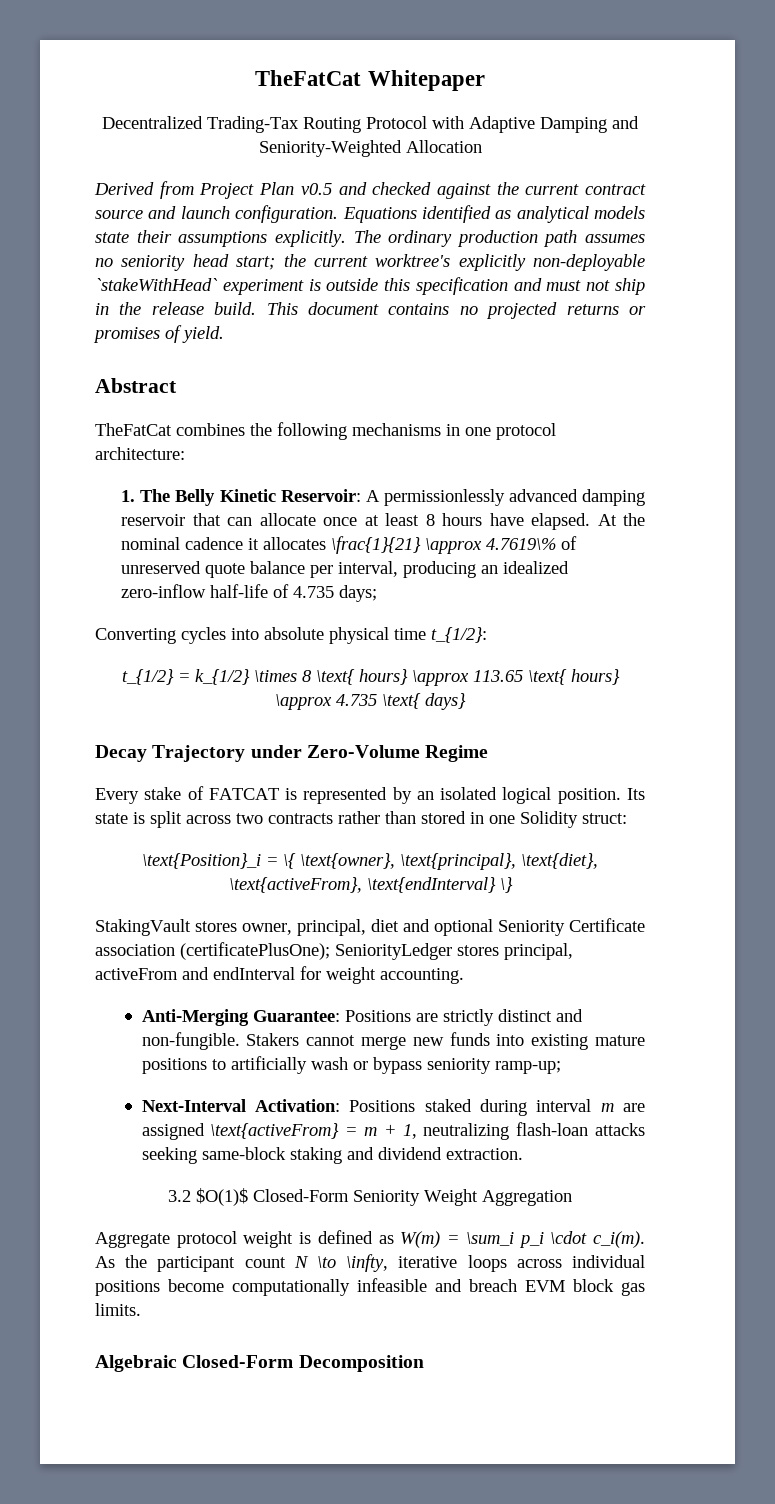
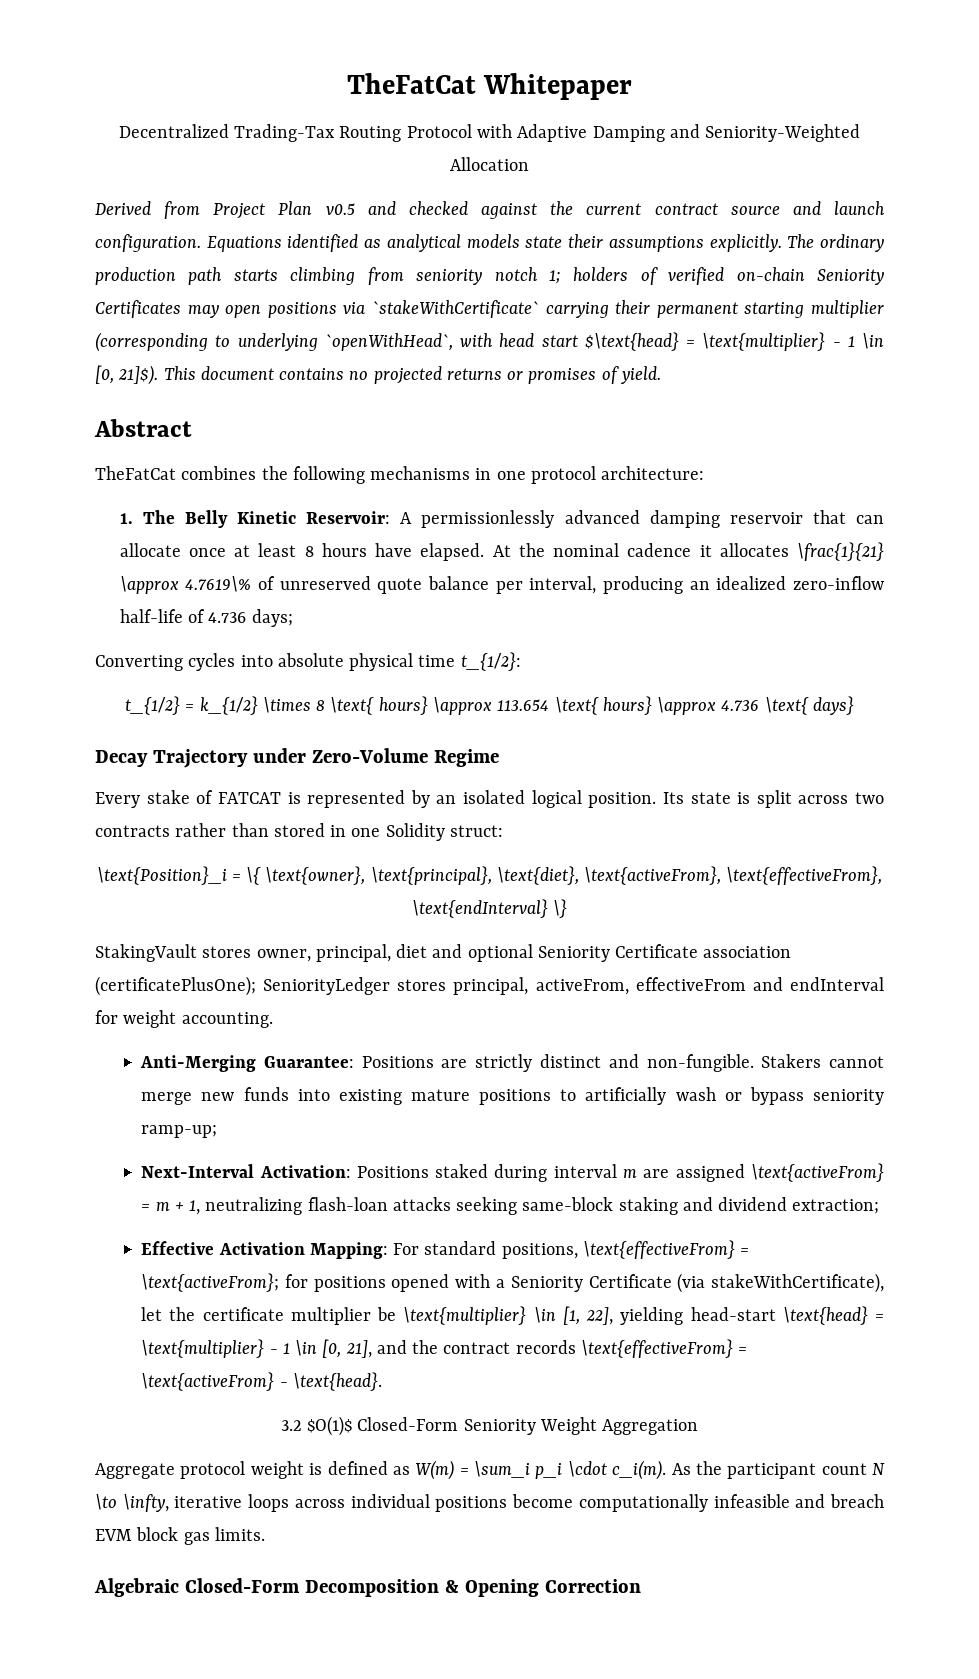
- The ordinary production path assumes no seniority head start; the current worktree's explicitly non-deployable `stakeWithHead` experiment is outside this specification and must not ship in the release build.
+ The ordinary production path starts climbing from seniority notch 1; holders of verified on-chain Seniority Certificates may open positions via `stakeWithCertificate` carrying their permanent starting multiplier (corresponding to underlying `openWithHead`, with head start $\text{head} = \text{multiplier} - 1 \in [0, 21]$).
- At the nominal cadence it allocates \frac{1}{21} \approx 4.7619\% of unreserved quote balance per interval, producing an idealized zero-inflow half-life of 4.735 days;
+ At the nominal cadence it allocates \frac{1}{21} \approx 4.7619\% of unreserved quote balance per interval, producing an idealized zero-inflow half-life of 4.736 days;
- t_{1/2} = k_{1/2} \times 8 \text{ hours} \approx 113.65 \text{ hours} \approx 4.735 \text{ days}
+ t_{1/2} = k_{1/2} \times 8 \text{ hours} \approx 113.654 \text{ hours} \approx 4.736 \text{ days}
- \text{Position}_i = \{ \text{owner}, \text{principal}, \text{diet}, \text{activeFrom}, \text{endInterval} \}
+ \text{Position}_i = \{ \text{owner}, \text{principal}, \text{diet}, \text{activeFrom}, \text{effectiveFrom}, \text{endInterval} \}
- StakingVault stores owner, principal, diet and optional Seniority Certificate association (certificatePlusOne); SeniorityLedger stores principal, activeFrom and endInterval for weight accounting.
+ StakingVault stores owner, principal, diet and optional Seniority Certificate association (certificatePlusOne); SeniorityLedger stores principal, activeFrom, effectiveFrom and endInterval for weight accounting.
- Next-Interval Activation: Positions staked during interval m are assigned \text{activeFrom} = m + 1, neutralizing flash-loan attacks seeking same-block staking and dividend extraction.
+ Next-Interval Activation: Positions staked during interval m are assigned \text{activeFrom} = m + 1, neutralizing flash-loan attacks seeking same-block staking and dividend extraction;
+ Effective Activation Mapping: For standard positions, \text{effectiveFrom} = \text{activeFrom}; for positions opened with a Seniority Certificate (via stakeWithCertificate), let the certificate multiplier be \text{multiplier} \in [1, 22], yielding head-start \text{head} = \text{multiplier} - 1 \in [0, 21], and the contract records \text{effectiveFrom} = \text{activeFrom} - \text{head}.
- Algebraic Closed-Form Decomposition
+ Algebraic Closed-Form Decomposition & Opening Correction

